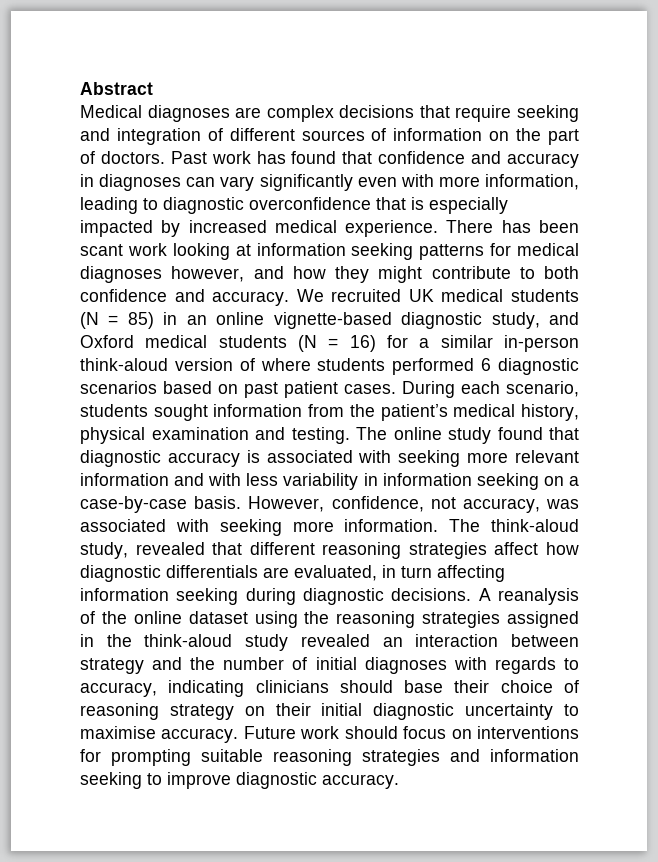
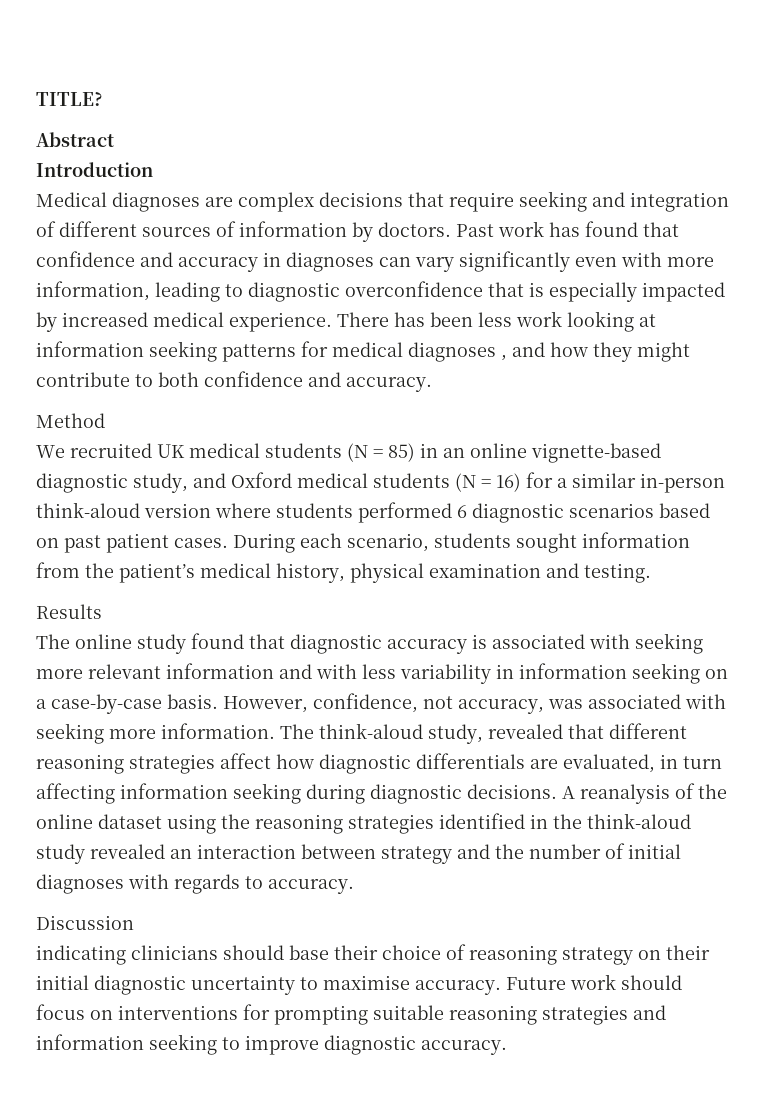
+ TITLE?
+ Introduction
- Medical diagnoses are complex decisions that require seeking and integration of different sources of information on the part of doctors.
+ Medical diagnoses are complex decisions that require seeking and integration of different sources of information by doctors.
- There has been scant work looking at information seeking patterns for medical diagnoses however, and how they might contribute to both confidence and accuracy. We recruited UK medical students (N = 85) in an online vignette-based diagnostic study, and Oxford medical students (N = 16) for a similar in-person think-aloud version of where students performed 6 diagnostic scenarios based on past patient cases.
+ There has been less work looking at information seeking patterns for medical diagnoses , and how they might contribute to both confidence and accuracy.
+ Method
+ We recruited UK medical students (N = 85) in an online vignette-based diagnostic study, and Oxford medical students (N = 16) for a similar in-person think-aloud version where students performed 6 diagnostic scenarios based on past patient cases.
- During each scenario, students sought information from the patient’s medical history, physical examination and testing. The online study found that diagnostic accuracy is associated with seeking more relevant information and with less variability in information seeking on a case-by-case basis.
+ During each scenario, students sought information from the patient’s medical history, physical examination and testing.
+ Results
+ The online study found that diagnostic accuracy is associated with seeking more relevant information and with less variability in information seeking on a case-by-case basis.
- A reanalysis of the online dataset using the reasoning strategies assigned in the think-aloud study revealed an interaction between strategy and the number of initial diagnoses with regards to accuracy, indicating clinicians should base their choice of reasoning strategy on their initial diagnostic uncertainty to maximise accuracy.
+ A reanalysis of the online dataset using the reasoning strategies identified in the think-aloud study revealed an interaction between strategy and the number of initial diagnoses with regards to accuracy.
+ Discussion
+ indicating clinicians should base their choice of reasoning strategy on their initial diagnostic uncertainty to maximise accuracy.

